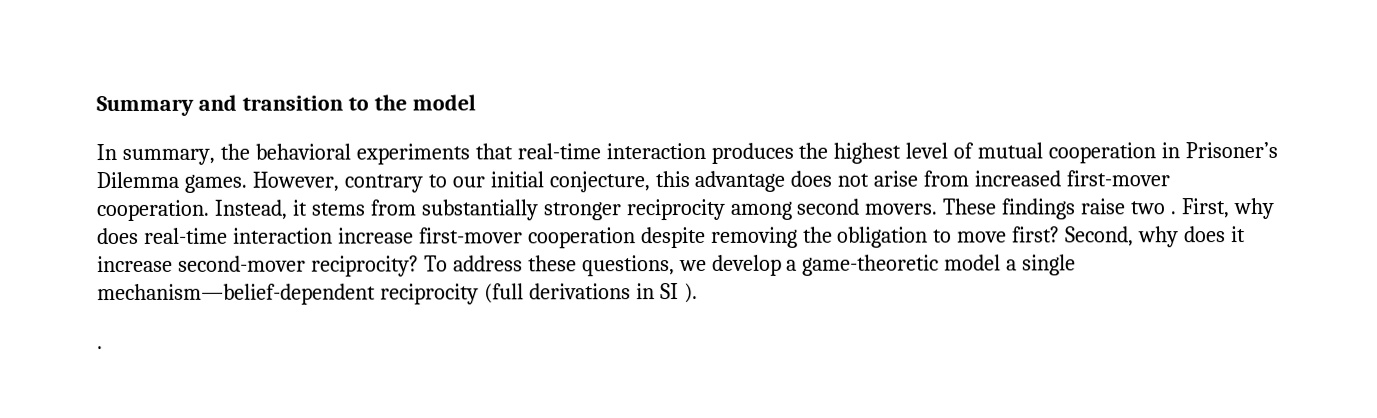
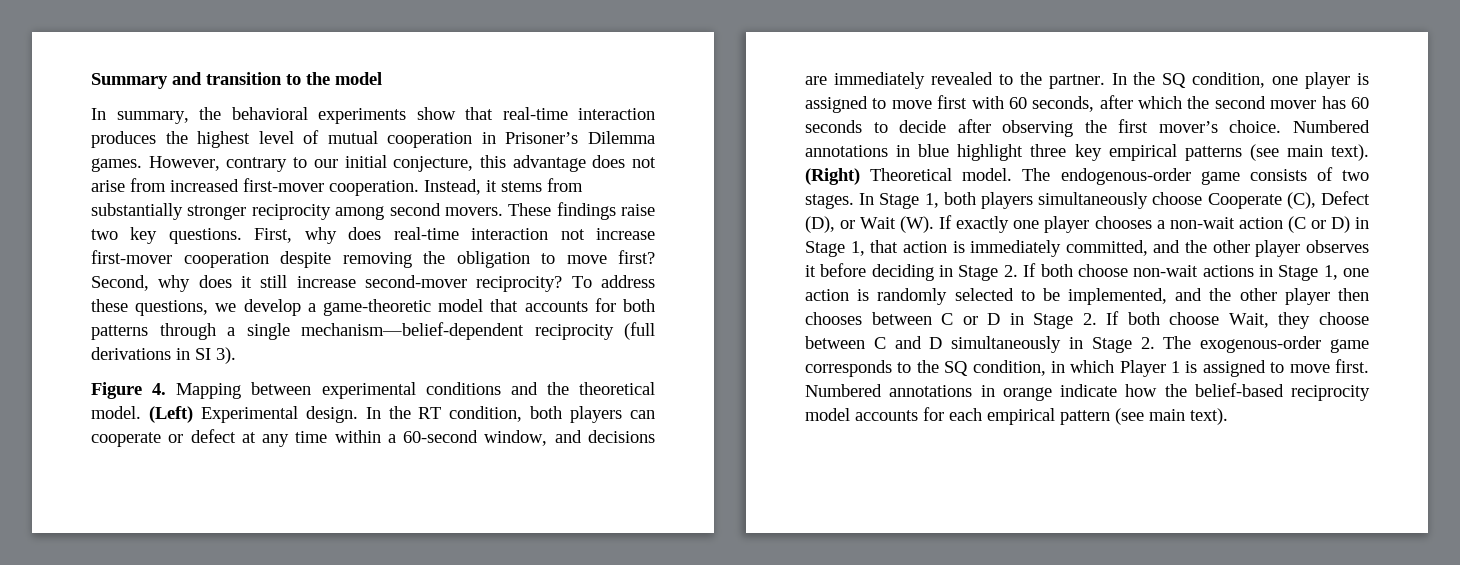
- In summary, the behavioral experiments that real-time interaction produces the highest level of mutual cooperation in Prisoner’s Dilemma games.
+ In summary, the behavioral experiments show that real-time interaction produces the highest level of mutual cooperation in Prisoner’s Dilemma games.
- These findings raise two .
+ These findings raise two key questions.
- First, why does real-time interaction increase first-mover cooperation despite removing the obligation to move first?
+ First, why does real-time interaction not increase first-mover cooperation despite removing the obligation to move first?
- Second, why does it increase second-mover reciprocity?
+ Second, why does it still increase second-mover reciprocity?
- To address these questions, we develop a game-theoretic model a single mechanism—belief-dependent reciprocity (full derivations in SI ).
- .
+ To address these questions, we develop a game-theoretic model that accounts for both patterns through a single mechanism—belief-dependent reciprocity (full derivations in SI 3).
+ Figure 4. Mapping between experimental conditions and the theoretical model. (Left) Experimental design. In the RT condition, both players can cooperate or defect at any time within a 60-second window, and decisions are immediately revealed to the partner. In the SQ condition, one player is assigned to move first with 60 seconds, after which the second mover has 60 seconds to decide after observing the first mover’s choice. Numbered annotations in blue highlight three key empirical patterns (see main text). (Right) Theoretical model. The endogenous-order game consists of two stages. In Stage 1, both players simultaneously choose Cooperate (C), Defect (D), or Wait (W). If exactly one player chooses a non-wait action (C or D) in Stage 1, that action is immediately committed, and the other player observes it before deciding in Stage 2. If both choose non-wait actions in Stage 1, one action is randomly selected to be implemented, and the other player then chooses between C or D in Stage 2. If both choose Wait, they choose between C and D simultaneously in Stage 2. The exogenous-order game corresponds to the SQ condition, in which Player 1 is assigned to move first. Numbered annotations in orange indicate how the belief-based reciprocity model accounts for each empirical pattern (see main text).

